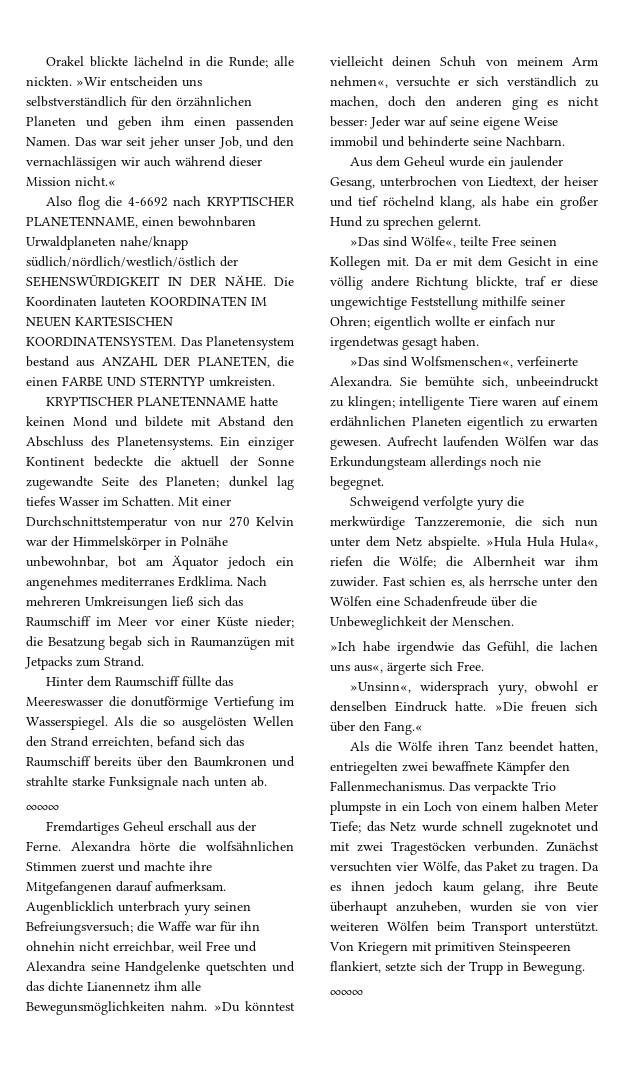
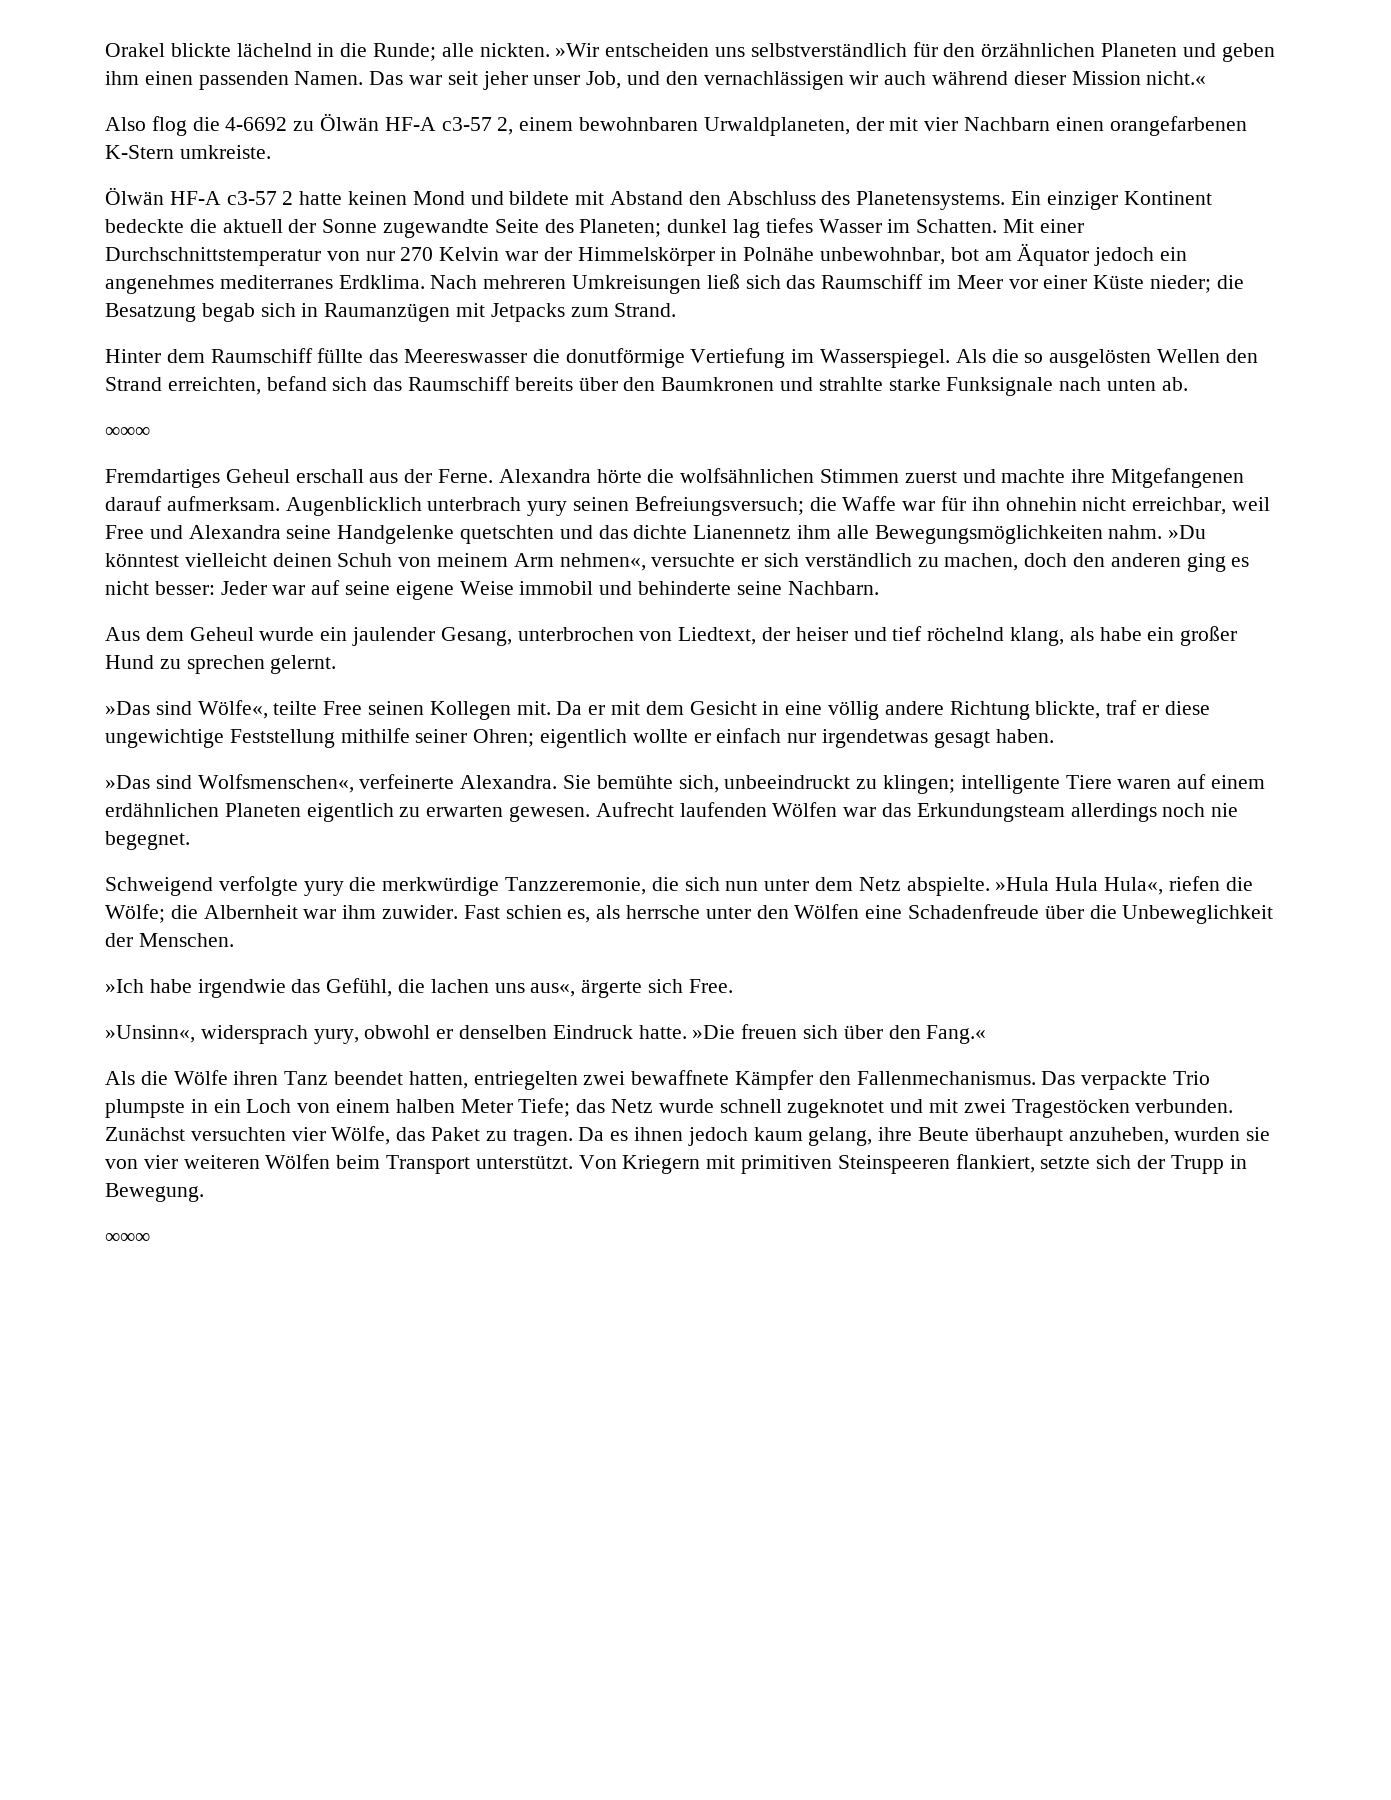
- Also flog die 4-6692 nach KRYPTISCHER PLANETENNAME, einen bewohnbaren Urwaldplaneten nahe/knapp südlich/nördlich/westlich/östlich der SEHENSWÜRDIGKEIT IN DER NÄHE. Die Koordinaten lauteten KOORDINATEN IM NEUEN KARTESISCHEN KOORDINATENSYSTEM. Das Planetensystem bestand aus ANZAHL DER PLANETEN, die einen FARBE UND STERNTYP umkreisten.
- KRYPTISCHER PLANETENNAME hatte keinen Mond und bildete mit Abstand den Abschluss des Planetensystems.
+ Also flog die 4-6692 zu Ölwän HF-A c3-57 2, einem bewohnbaren Urwaldplaneten, der mit vier Nachbarn einen orangefarbenen K-Stern umkreiste.
+ Ölwän HF-A c3-57 2 hatte keinen Mond und bildete mit Abstand den Abschluss des Planetensystems.
- Augenblicklich unterbrach yury seinen Befreiungsversuch; die Waffe war für ihn ohnehin nicht erreichbar, weil Free und Alexandra seine Handgelenke quetschten und das dichte Lianennetz ihm alle Bewegunsmöglichkeiten nahm. »Du könntest vielleicht deinen Schuh von meinem Arm nehmen«, versuchte er sich verständlich zu machen, doch den anderen ging es nicht besser: Jeder war auf seine eigene Weise immobil und behinderte seine Nachbarn.
+ Augenblicklich unterbrach yury seinen Befreiungsversuch; die Waffe war für ihn ohnehin nicht erreichbar, weil Free und Alexandra seine Handgelenke quetschten und das dichte Lianennetz ihm alle Bewegungsmöglichkeiten nahm. »Du könntest vielleicht deinen Schuh von meinem Arm nehmen«, versuchte er sich verständlich zu machen, doch den anderen ging es nicht besser: Jeder war auf seine eigene Weise immobil und behinderte seine Nachbarn.

